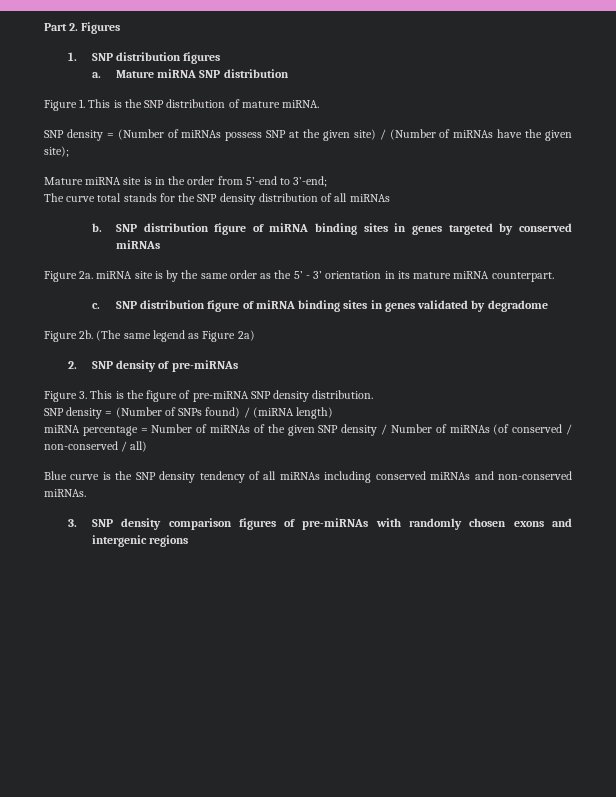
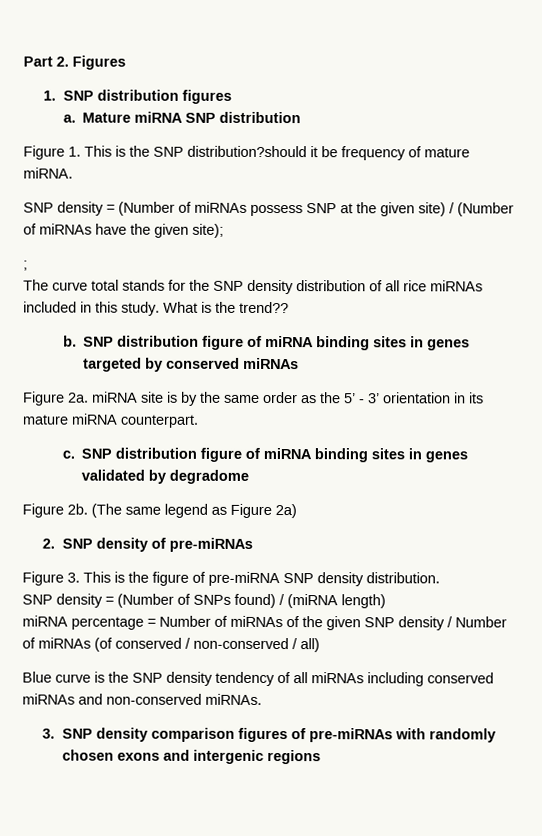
- Figure 1. This is the SNP distribution of mature miRNA.
+ Figure 1. This is the SNP distribution?should it be frequency of mature miRNA.
- Mature miRNA site is in the order from 5’-end to 3’-end;
+ ;
- The curve total stands for the SNP density distribution of all miRNAs
+ The curve total stands for the SNP density distribution of all rice miRNAs included in this study. What is the trend??

